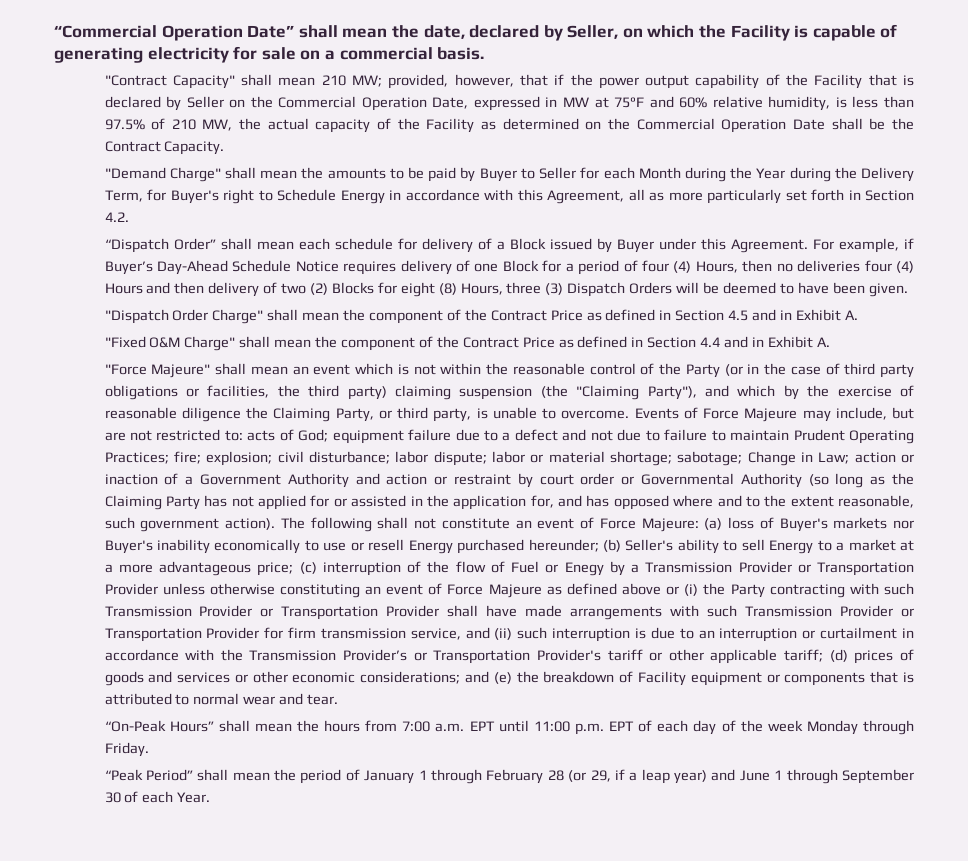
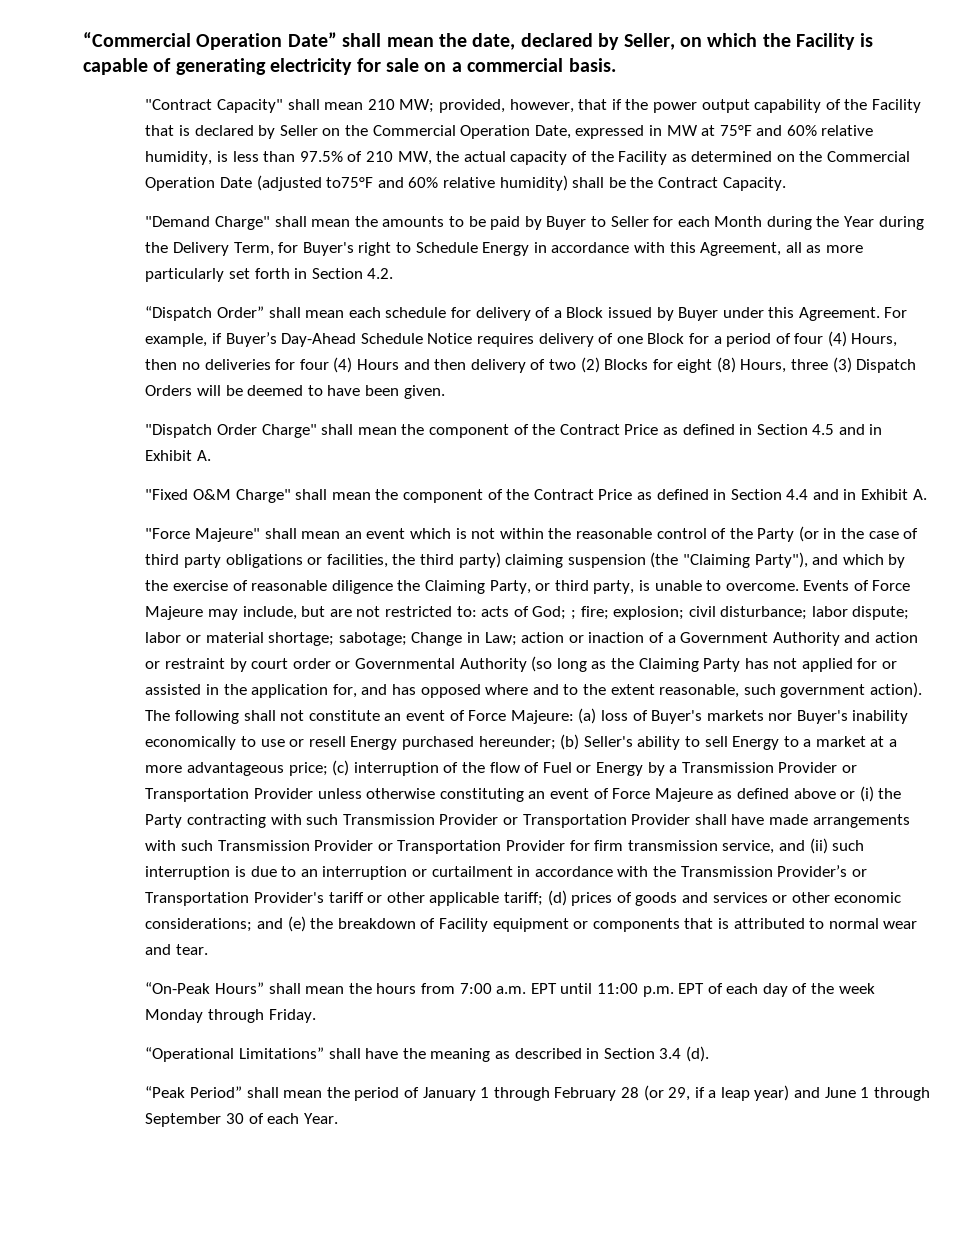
- provided, however, that if the power output capability of the Facility that is declared by Seller on the Commercial Operation Date, expressed in MW at 75°F and 60% relative humidity, is less than 97.5% of 210 MW, the actual capacity of the Facility as determined on the Commercial Operation Date shall be the Contract Capacity.
+ provided, however, that if the power output capability of the Facility that is declared by Seller on the Commercial Operation Date, expressed in MW at 75°F and 60% relative humidity, is less than 97.5% of 210 MW, the actual capacity of the Facility as determined on the Commercial Operation Date (adjusted to75°F and 60% relative humidity) shall be the Contract Capacity.
- For example, if Buyer’s Day-Ahead Schedule Notice requires delivery of one Block for a period of four (4) Hours, then no deliveries four (4) Hours and then delivery of two (2) Blocks for eight (8) Hours, three (3) Dispatch Orders will be deemed to have been given.
+ For example, if Buyer’s Day-Ahead Schedule Notice requires delivery of one Block for a period of four (4) Hours, then no deliveries for four (4) Hours and then delivery of two (2) Blocks for eight (8) Hours, three (3) Dispatch Orders will be deemed to have been given.
- equipment failure due to a defect and not due to failure to maintain Prudent Operating Practices;
+ ;
- (c) interruption of the flow of Fuel or Enegy by a Transmission Provider or Transportation Provider unless otherwise constituting an event of Force Majeure as defined above or (i) the Party contracting with such Transmission Provider or Transportation Provider shall have made arrangements with such Transmission Provider or Transportation Provider for firm transmission service, and (ii) such interruption is due to an interruption or curtailment in accordance with the Transmission Provider’s or Transportation Provider's tariff or other applicable tariff;
+ (c) interruption of the flow of Fuel or Energy by a Transmission Provider or Transportation Provider unless otherwise constituting an event of Force Majeure as defined above or (i) the Party contracting with such Transmission Provider or Transportation Provider shall have made arrangements with such Transmission Provider or Transportation Provider for firm transmission service, and (ii) such interruption is due to an interruption or curtailment in accordance with the Transmission Provider’s or Transportation Provider's tariff or other applicable tariff;
+ “Operational Limitations” shall have the meaning as described in Section 3.4 (d).

